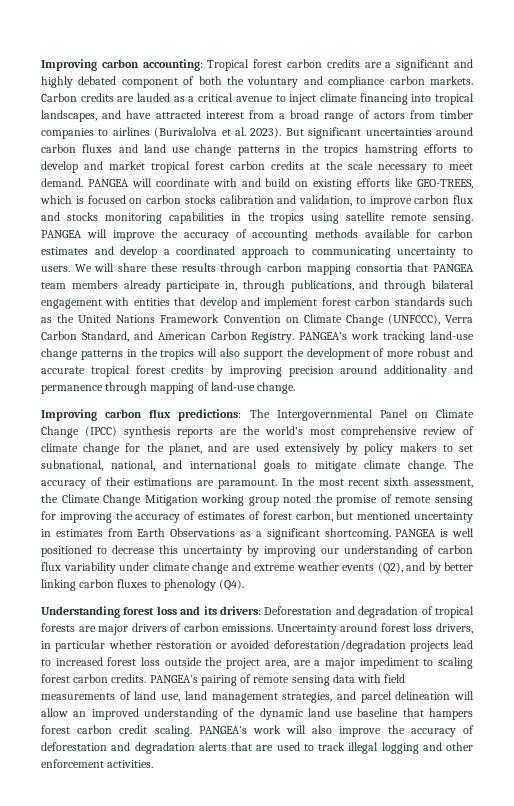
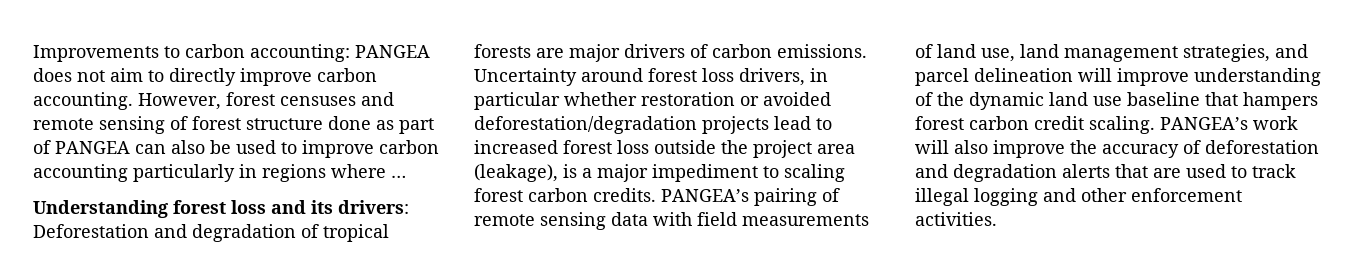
- Improving carbon accounting: Tropical forest carbon credits are a significant and highly debated component of both the voluntary and compliance carbon markets. Carbon credits are lauded as a critical avenue to inject climate financing into tropical landscapes, and have attracted interest from a broad range of actors from timber companies to airlines (Burivalolva et al. 2023). But significant uncertainties around carbon fluxes and land use change patterns in the tropics hamstring efforts to develop and market tropical forest carbon credits at the scale necessary to meet demand. PANGEA will coordinate with and build on existing efforts like GEO-TREES, which is focused on carbon stocks calibration and validation, to improve carbon flux and stocks monitoring capabilities in the tropics using satellite remote sensing. PANGEA will improve the accuracy of accounting methods available for carbon estimates and develop a coordinated approach to communicating uncertainty to users. We will share these results through carbon mapping consortia that PANGEA team members already participate in, through publications, and through bilateral engagement with entities that develop and implement forest carbon standards such as the United Nations Framework Convention on Climate Change (UNFCCC), Verra Carbon Standard, and American Carbon Registry. PANGEA’s work tracking land-use change patterns in the tropics will also support the development of more robust and accurate tropical forest credits by improving precision around additionality and permanence through mapping of land-use change.
- Improving carbon flux predictions: The Intergovernmental Panel on Climate Change (IPCC) synthesis reports are the world’s most comprehensive review of climate change for the planet, and are used extensively by policy makers to set subnational, national, and international goals to mitigate climate change. The accuracy of their estimations are paramount. In the most recent sixth assessment, the Climate Change Mitigation working group noted the promise of remote sensing for improving the accuracy of estimates of forest carbon, but mentioned uncertainty in estimates from Earth Observations as a significant shortcoming. PANGEA is well positioned to decrease this uncertainty by improving our understanding of carbon flux variability under climate change and extreme weather events (Q2), and by better linking carbon fluxes to phenology (Q4).
+ Improvements to carbon accounting: PANGEA does not aim to directly improve carbon accounting. However, forest censuses and remote sensing of forest structure done as part of PANGEA can also be used to improve carbon accounting particularly in regions where …
- Uncertainty around forest loss drivers, in particular whether restoration or avoided deforestation/degradation projects lead to increased forest loss outside the project area, are a major impediment to scaling forest carbon credits.
+ Uncertainty around forest loss drivers, in particular whether restoration or avoided deforestation/degradation projects lead to increased forest loss outside the project area (leakage), is a major impediment to scaling forest carbon credits.
- PANGEA’s pairing of remote sensing data with field measurements of land use, land management strategies, and parcel delineation will allow an improved understanding of the dynamic land use baseline that hampers forest carbon credit scaling.
+ PANGEA’s pairing of remote sensing data with field measurements of land use, land management strategies, and parcel delineation will improve understanding of the dynamic land use baseline that hampers forest carbon credit scaling.

